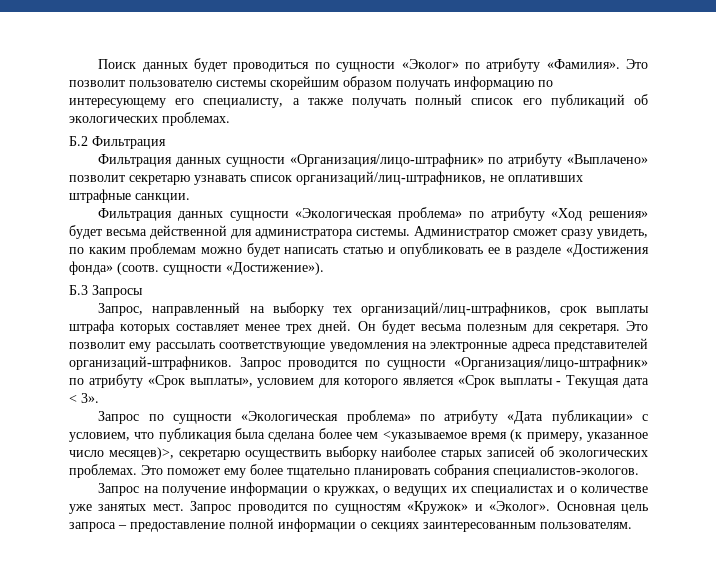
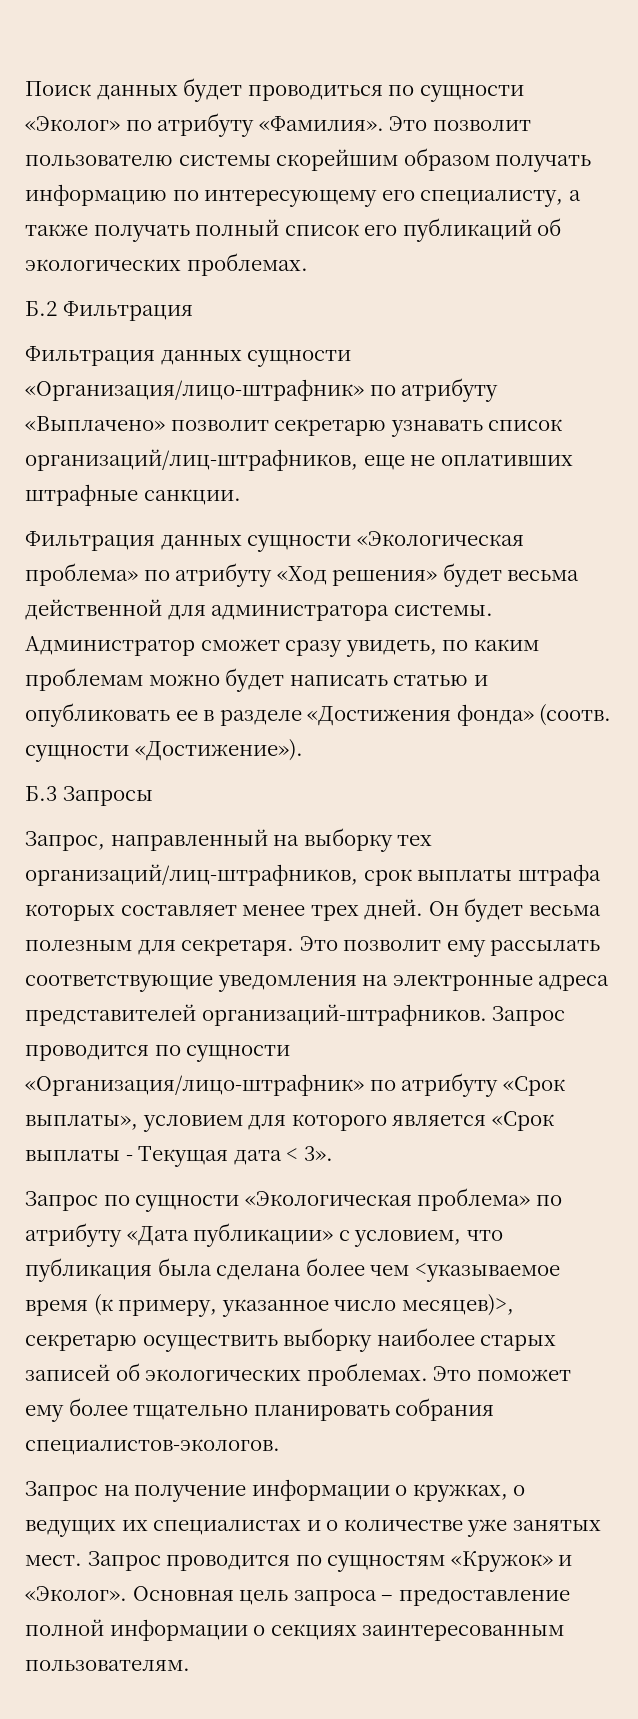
- Фильтрация данных сущности «Организация/лицо-штрафник» по атрибуту «Выплачено» позволит секретарю узнавать список организаций/лиц-штрафников, не оплативших штрафные санкции.
+ Фильтрация данных сущности «Организация/лицо-штрафник» по атрибуту «Выплачено» позволит секретарю узнавать список организаций/лиц-штрафников, еще не оплативших штрафные санкции.

